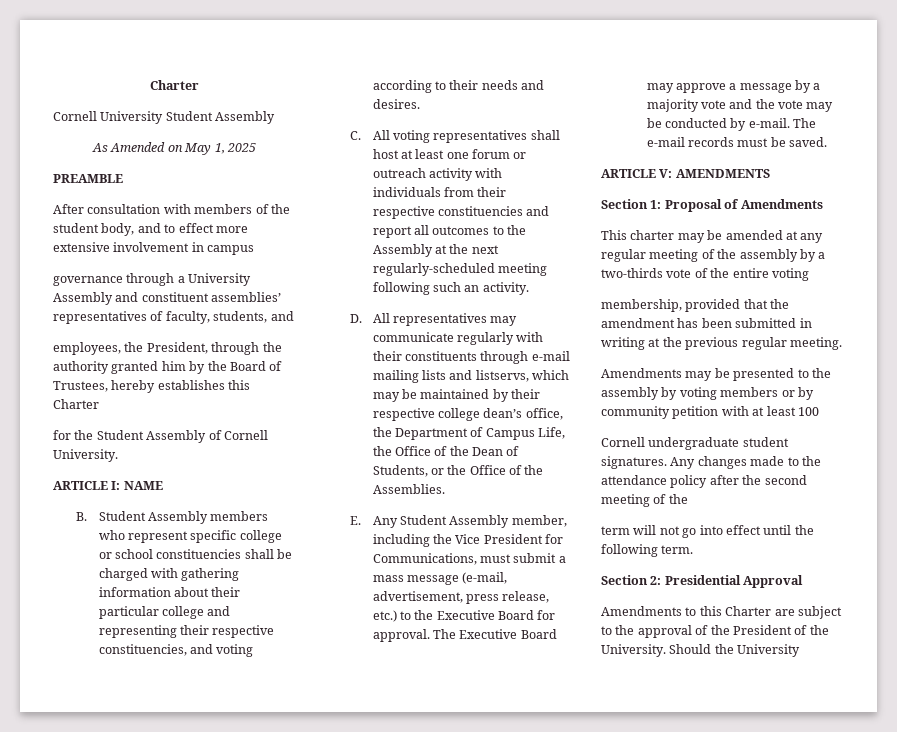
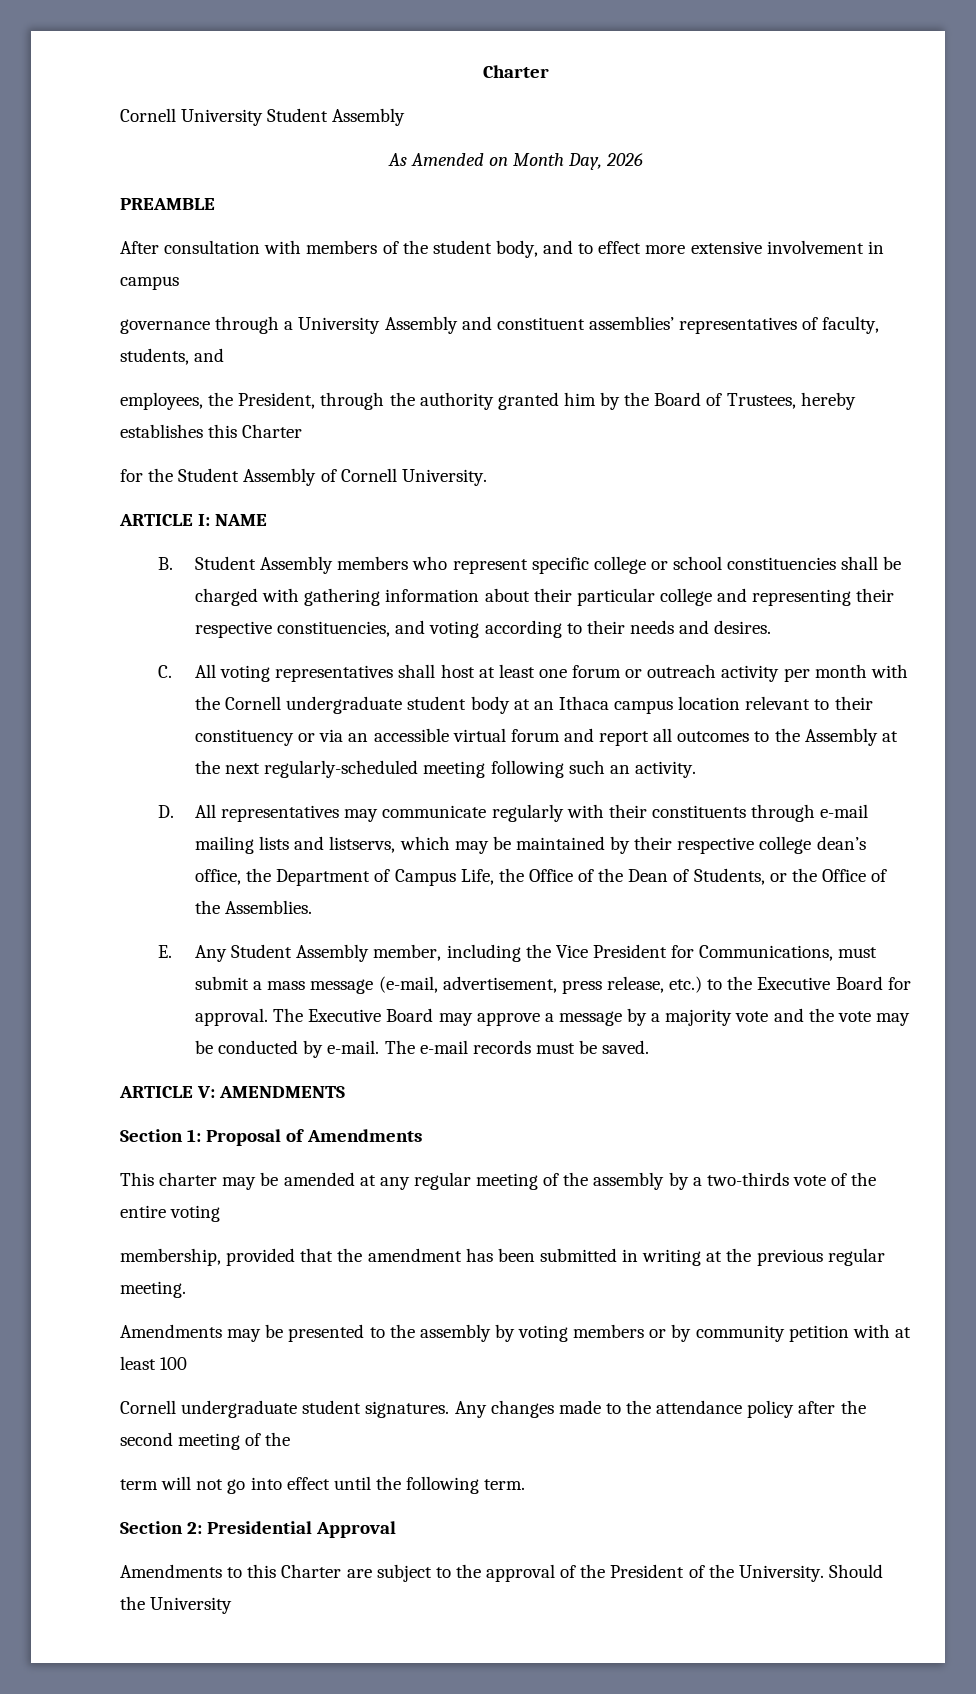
- As Amended on May 1, 2025
+ As Amended on Month Day, 2026
- C. All voting representatives shall host at least one forum or outreach activity with individuals from their respective constituencies and report all outcomes to the Assembly at the next regularly-scheduled meeting following such an activity.
+ C. All voting representatives shall host at least one forum or outreach activity per month with the Cornell undergraduate student body at an Ithaca campus location relevant to their constituency or via an accessible virtual forum and report all outcomes to the Assembly at the next regularly-scheduled meeting following such an activity.

